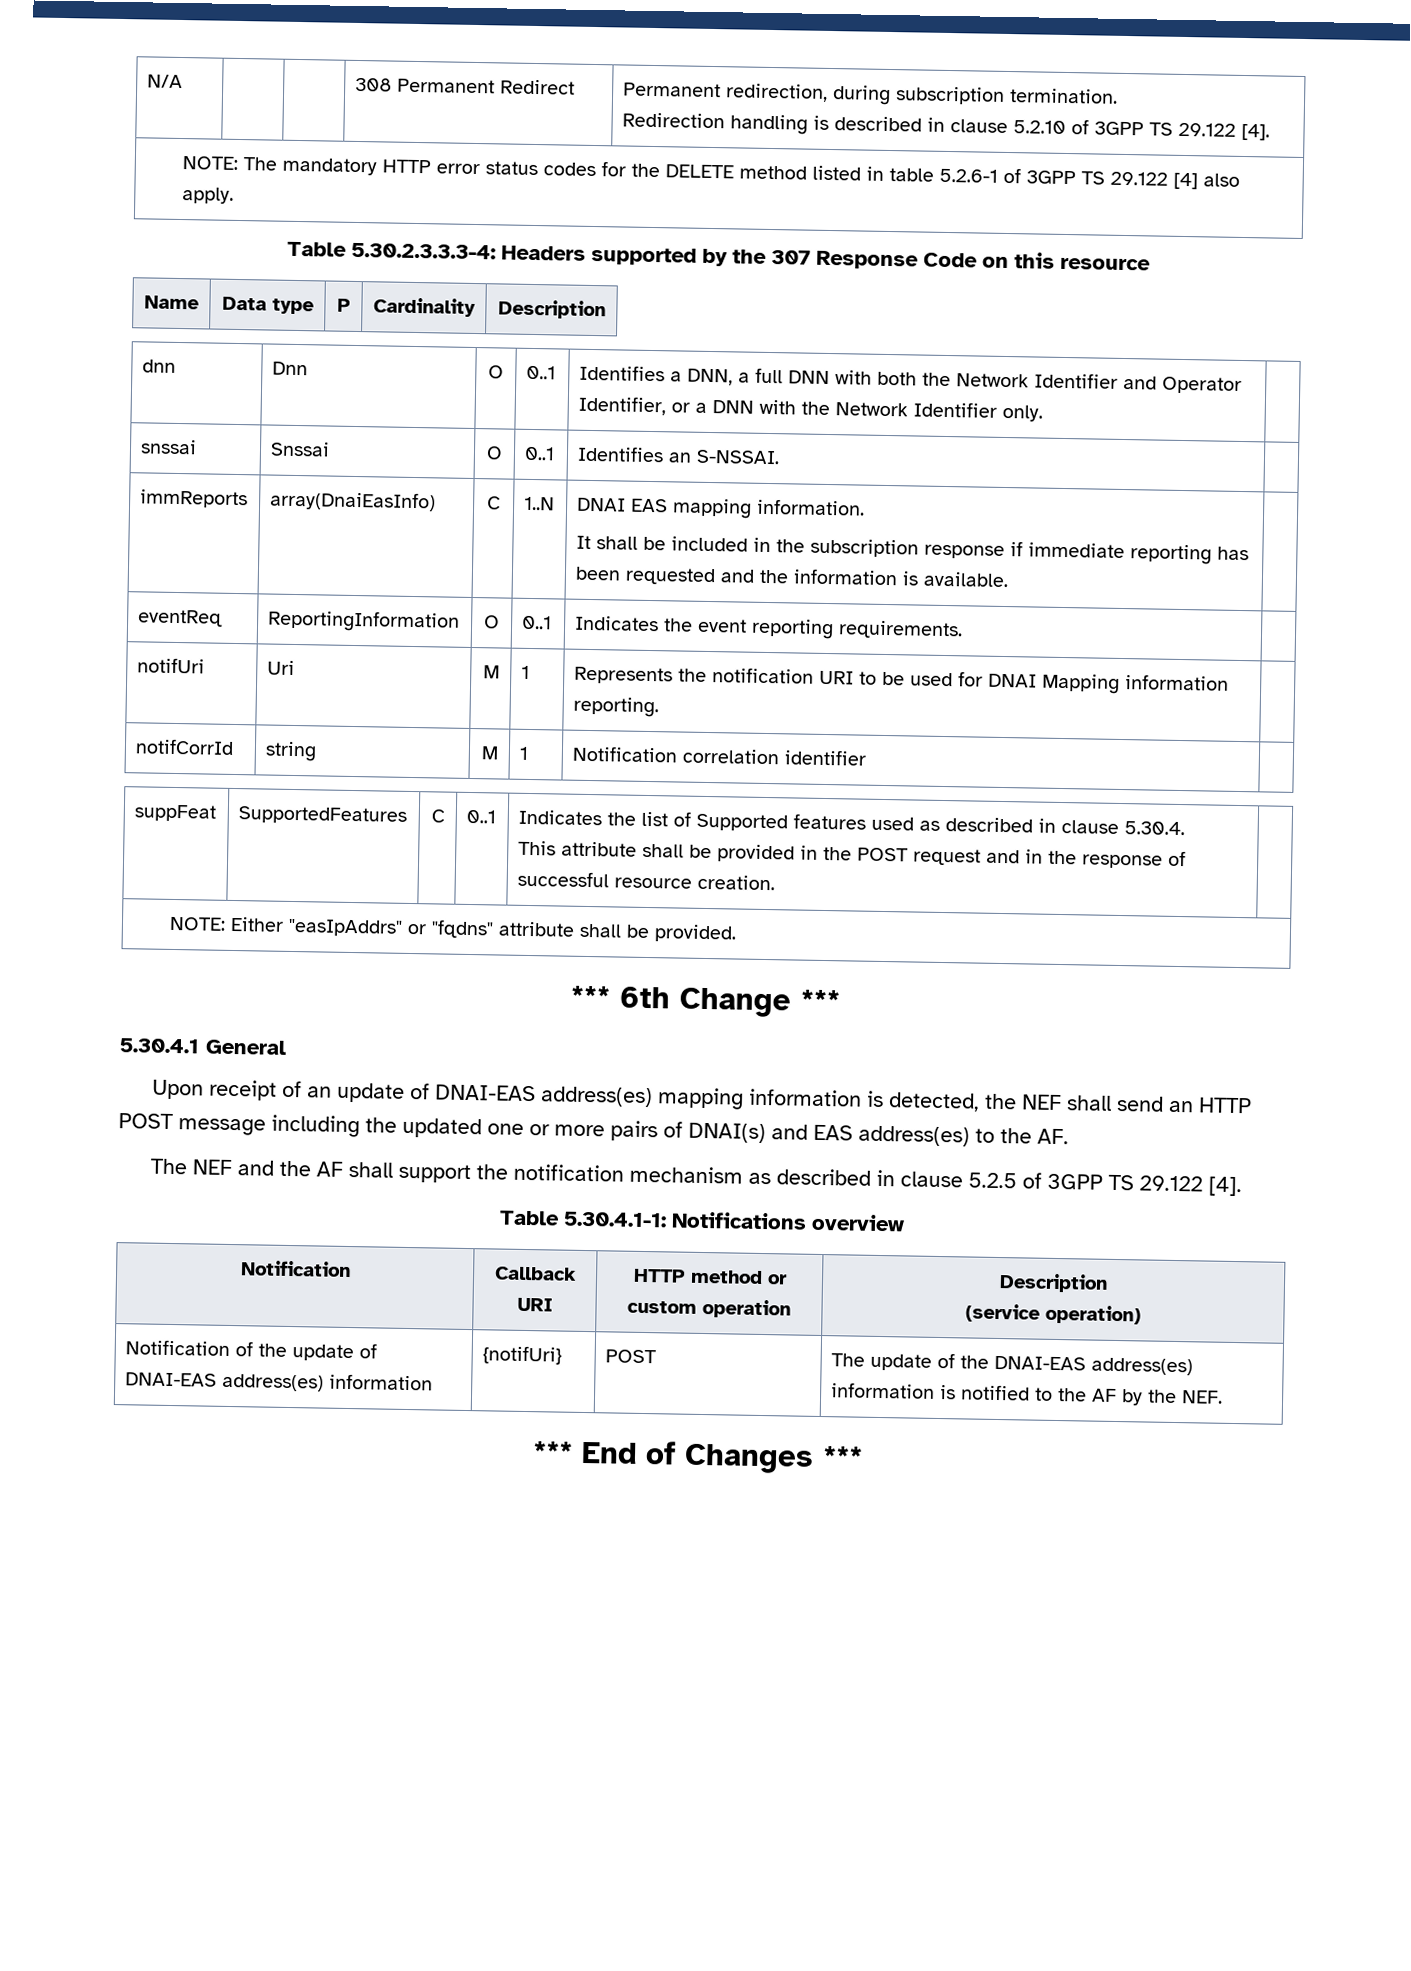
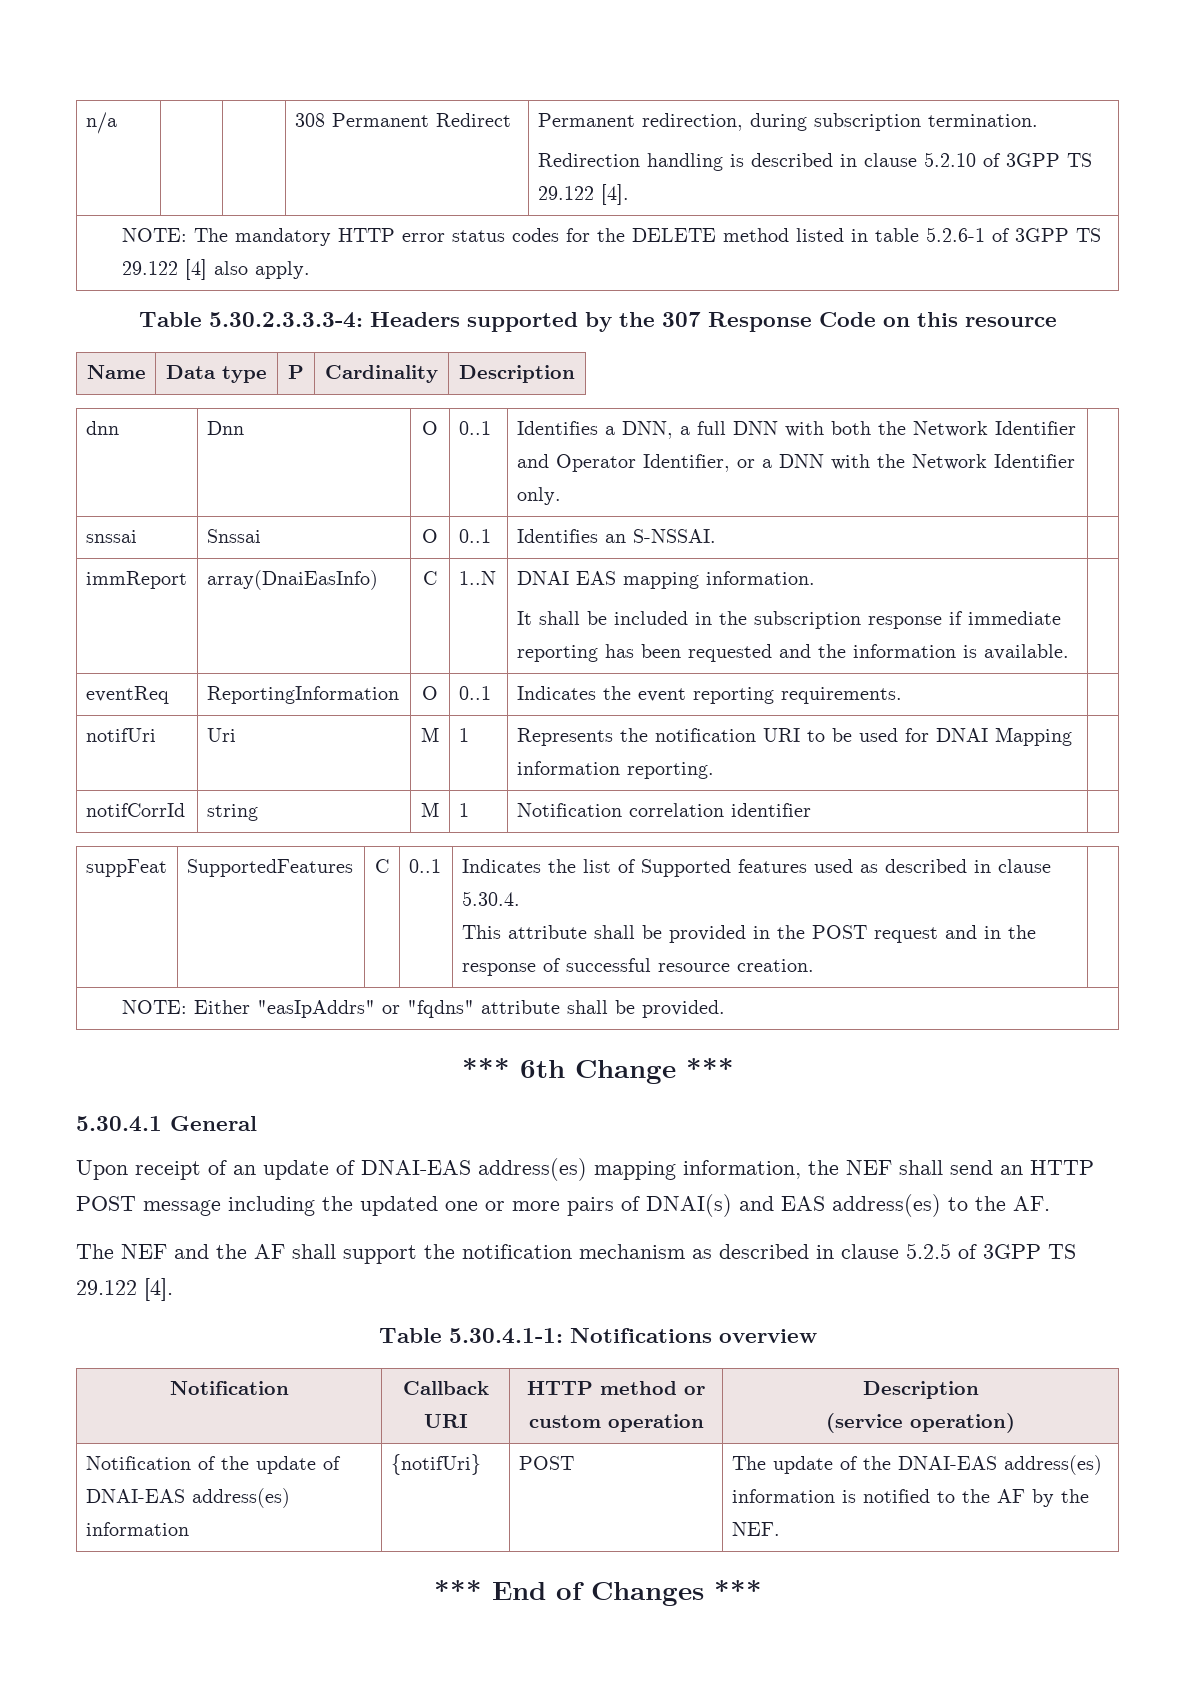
- N/A | | | 308 Permanent Redirect | Permanent redirection, during subscription termination.
+ n/a | | | 308 Permanent Redirect | Permanent redirection, during subscription termination.
- immReports | array(DnaiEasInfo) | C | 1..N | DNAI EAS mapping information.
+ immReport | array(DnaiEasInfo) | C | 1..N | DNAI EAS mapping information.
- Upon receipt of an update of DNAI-EAS address(es) mapping information is detected, the NEF shall send an HTTP POST message including the updated one or more pairs of DNAI(s) and EAS address(es) to the AF.
+ Upon receipt of an update of DNAI-EAS address(es) mapping information, the NEF shall send an HTTP POST message including the updated one or more pairs of DNAI(s) and EAS address(es) to the AF.

